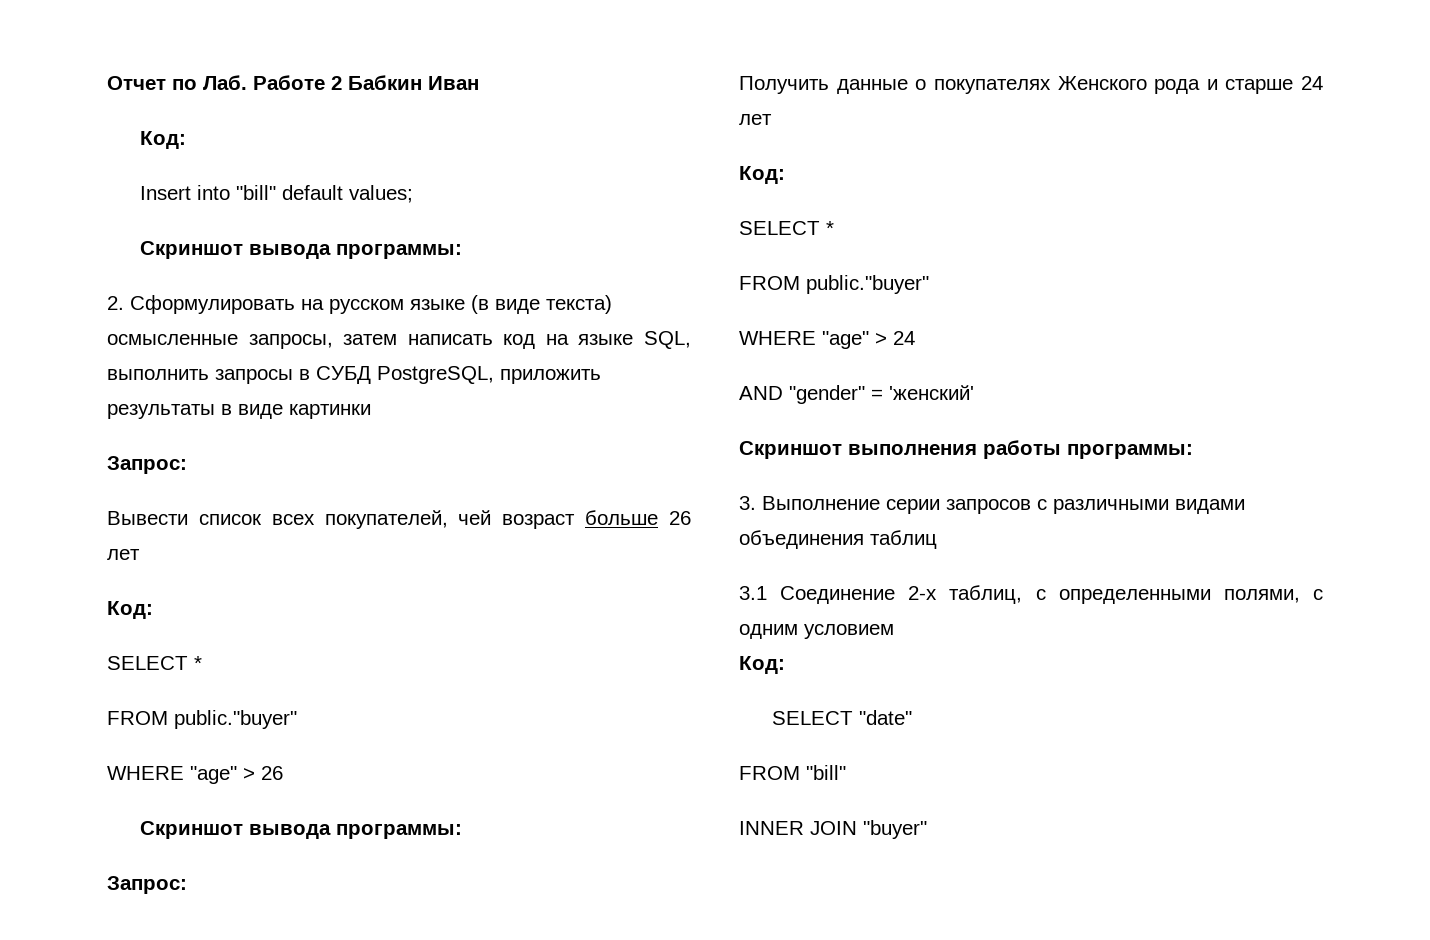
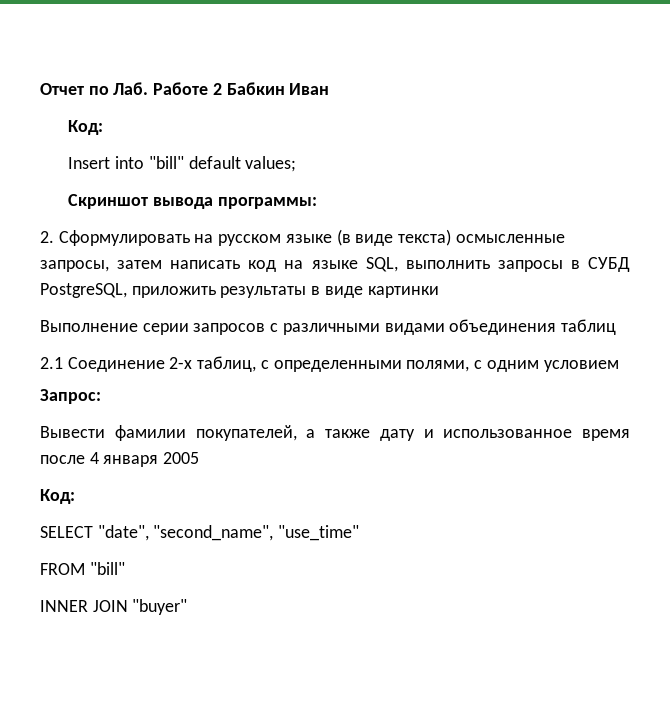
  2. Сформулировать на русском языке (в виде текста) осмысленные запросы, затем написать код на языке SQL, выполнить запросы в СУБД PostgreSQL, приложить результаты в виде картинки
- Запрос:
- Вывести список всех покупателей, чей возраст больше 26 лет
- Код:
- SELECT *
- FROM public."buyer"
- WHERE "age" > 26
- Скриншот вывода программы:
- Запрос:
- Получить данные о покупателях Женского рода и старше 24 лет
- Код:
- SELECT *
- FROM public."buyer"
- WHERE "age" > 24
- AND "gender" = 'женский'
- Скриншот выполнения работы программы:
- 3. Выполнение серии запросов с различными видами объединения таблиц
+ Выполнение серии запросов с различными видами объединения таблиц
- 3.1 Соединение 2-х таблиц, с определенными полями, с одним условием
+ 2.1 Соединение 2-х таблиц, с определенными полями, с одним условием
+ Запрос:
+ Вывести фамилии покупателей, а также дату и использованное время после 4 января 2005
  Код:
- SELECT "date"
+ SELECT "date", "second_name", "use_time"

